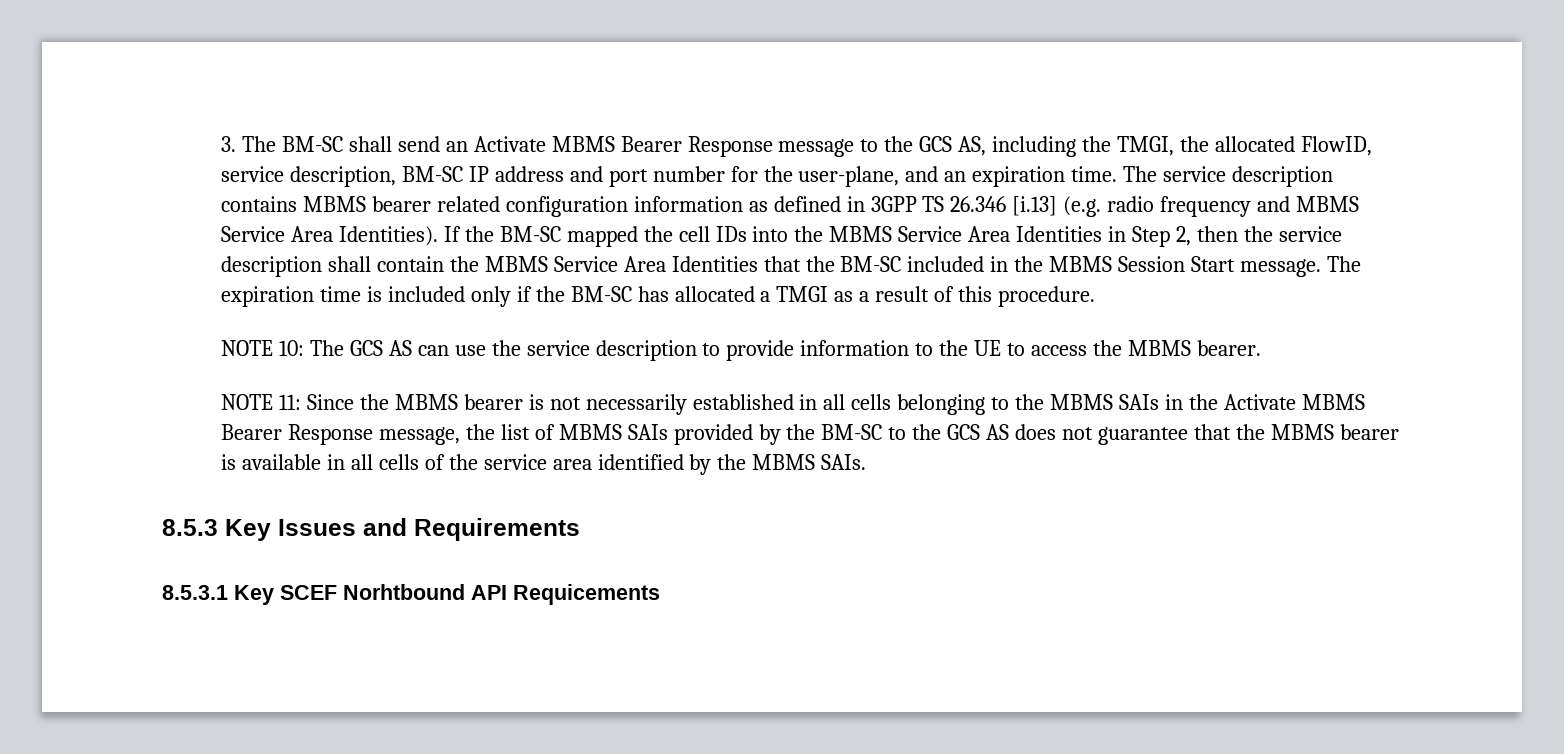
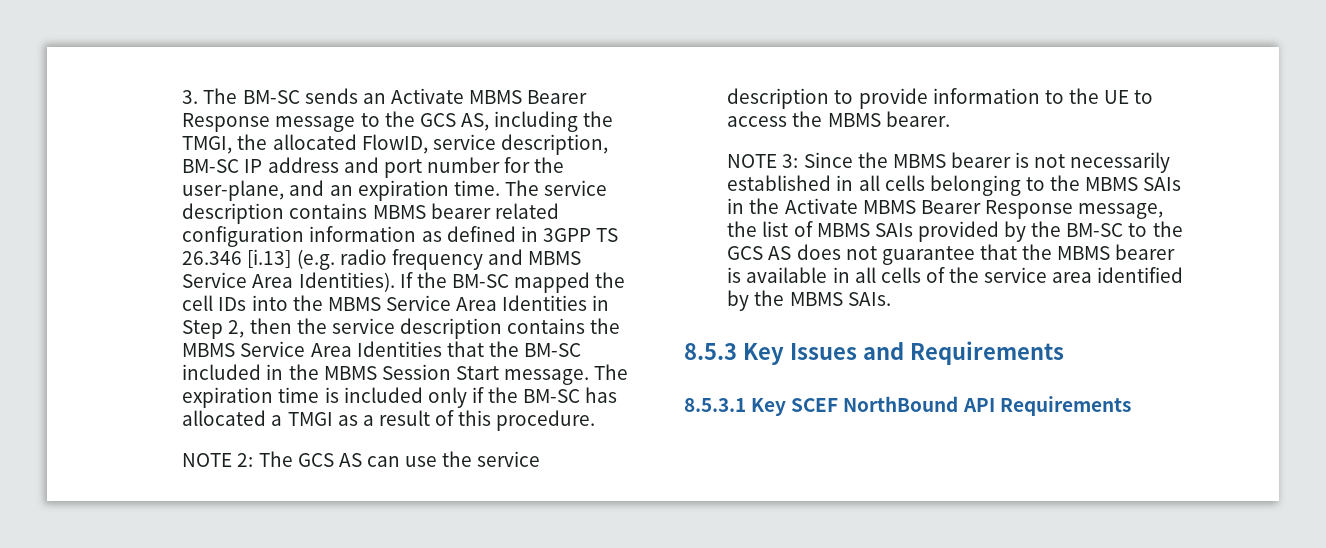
- 3. The BM-SC shall send an Activate MBMS Bearer Response message to the GCS AS, including the TMGI, the allocated FlowID, service description, BM-SC IP address and port number for the user-plane, and an expiration time.
+ 3. The BM-SC sends an Activate MBMS Bearer Response message to the GCS AS, including the TMGI, the allocated FlowID, service description, BM-SC IP address and port number for the user-plane, and an expiration time.
- If the BM-SC mapped the cell IDs into the MBMS Service Area Identities in Step 2, then the service description shall contain the MBMS Service Area Identities that the BM-SC included in the MBMS Session Start message.
+ If the BM-SC mapped the cell IDs into the MBMS Service Area Identities in Step 2, then the service description contains the MBMS Service Area Identities that the BM-SC included in the MBMS Session Start message.
- NOTE 10: The GCS AS can use the service description to provide information to the UE to access the MBMS bearer.
+ NOTE 2: The GCS AS can use the service description to provide information to the UE to access the MBMS bearer.
- NOTE 11: Since the MBMS bearer is not necessarily established in all cells belonging to the MBMS SAIs in the Activate MBMS Bearer Response message, the list of MBMS SAIs provided by the BM-SC to the GCS AS does not guarantee that the MBMS bearer is available in all cells of the service area identified by the MBMS SAIs.
+ NOTE 3: Since the MBMS bearer is not necessarily established in all cells belonging to the MBMS SAIs in the Activate MBMS Bearer Response message, the list of MBMS SAIs provided by the BM-SC to the GCS AS does not guarantee that the MBMS bearer is available in all cells of the service area identified by the MBMS SAIs.
- 8.5.3.1 Key SCEF Norhtbound API Requicements
+ 8.5.3.1 Key SCEF NorthBound API Requirements

